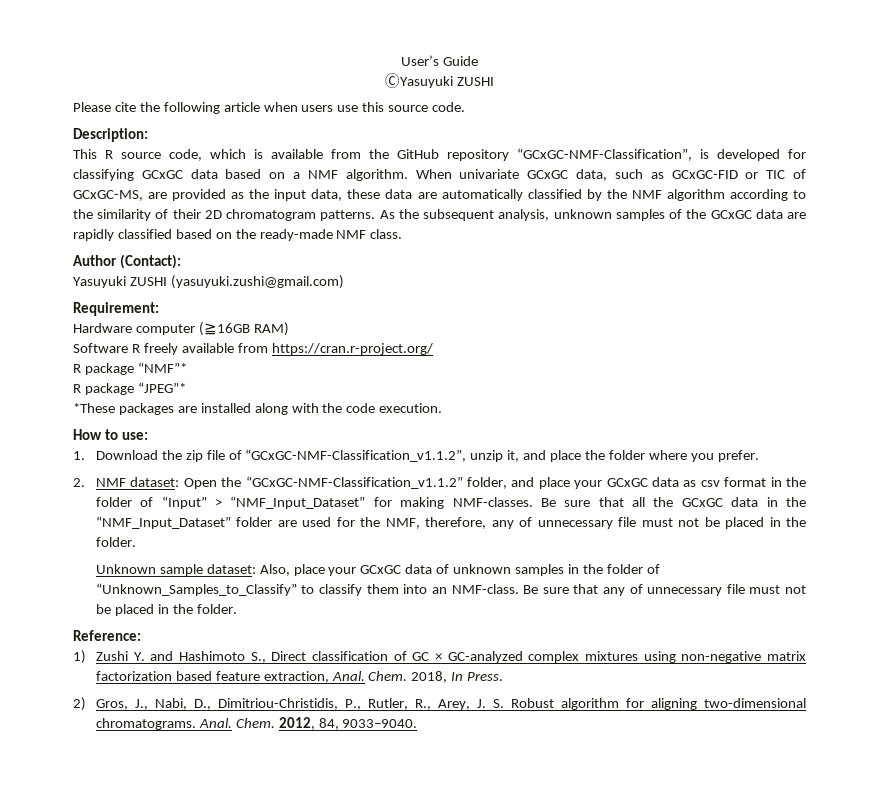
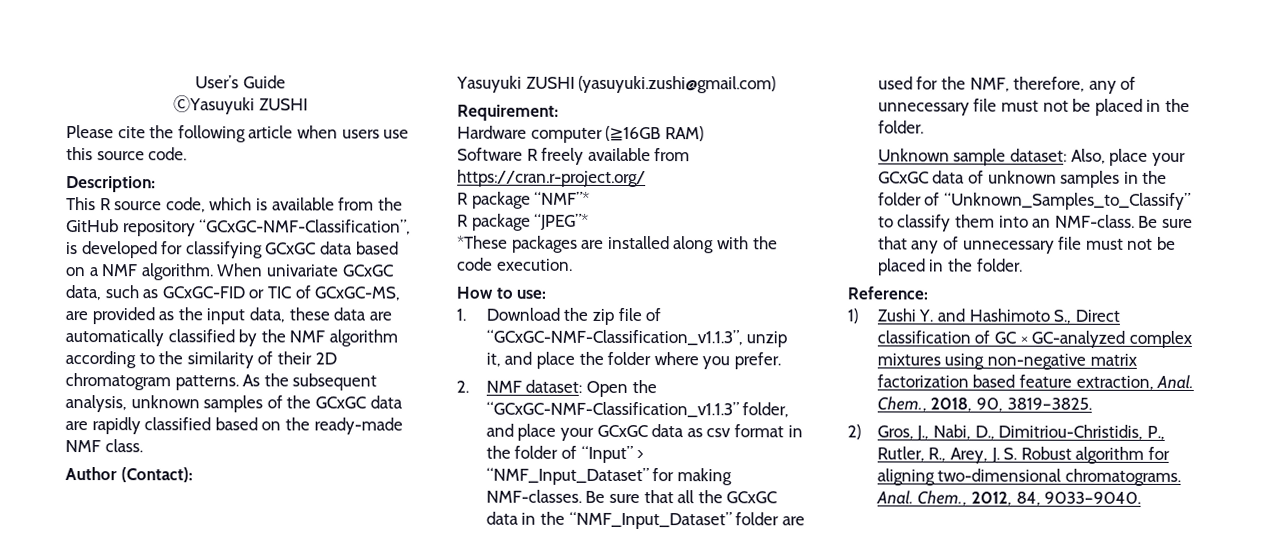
- 1. Download the zip file of “GCxGC-NMF-Classification_v1.1.2”, unzip it, and place the folder where you prefer.
+ 1. Download the zip file of “GCxGC-NMF-Classification_v1.1.3”, unzip it, and place the folder where you prefer.
- 2. NMF dataset: Open the “GCxGC-NMF-Classification_v1.1.2” folder, and place your GCxGC data as csv format in the folder of “Input” > “NMF_Input_Dataset” for making NMF-classes.
+ 2. NMF dataset: Open the “GCxGC-NMF-Classification_v1.1.3” folder, and place your GCxGC data as csv format in the folder of “Input” > “NMF_Input_Dataset” for making NMF-classes.
- Chem. 2018, In Press.
+ Chem., 2018, 90, 3819–3825.
- Chem. 2012, 84, 9033–9040.
+ Chem., 2012, 84, 9033–9040.

